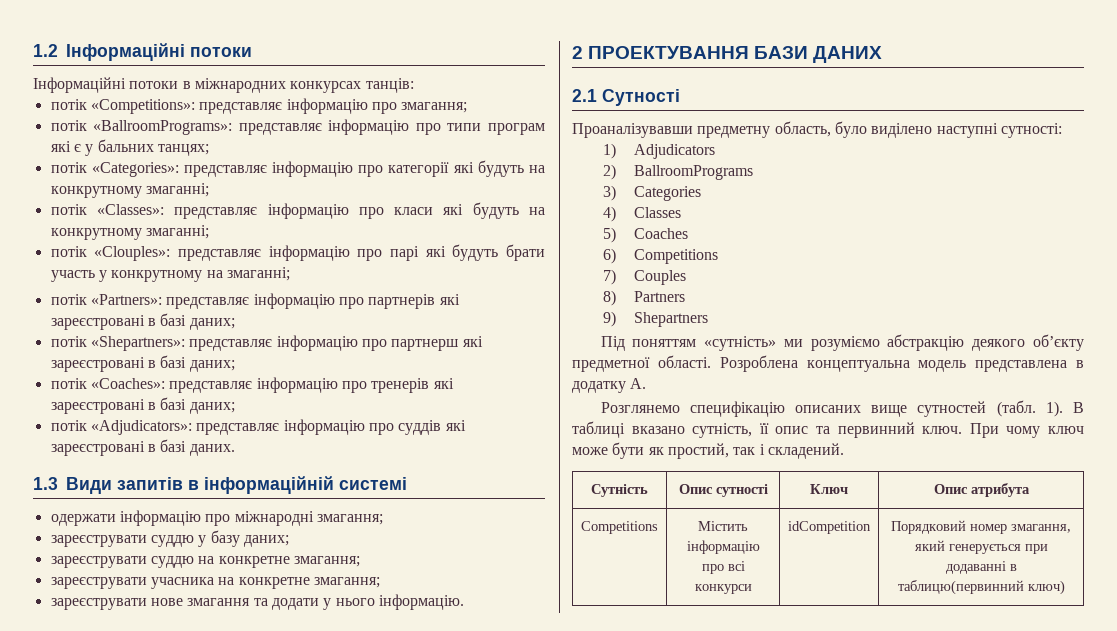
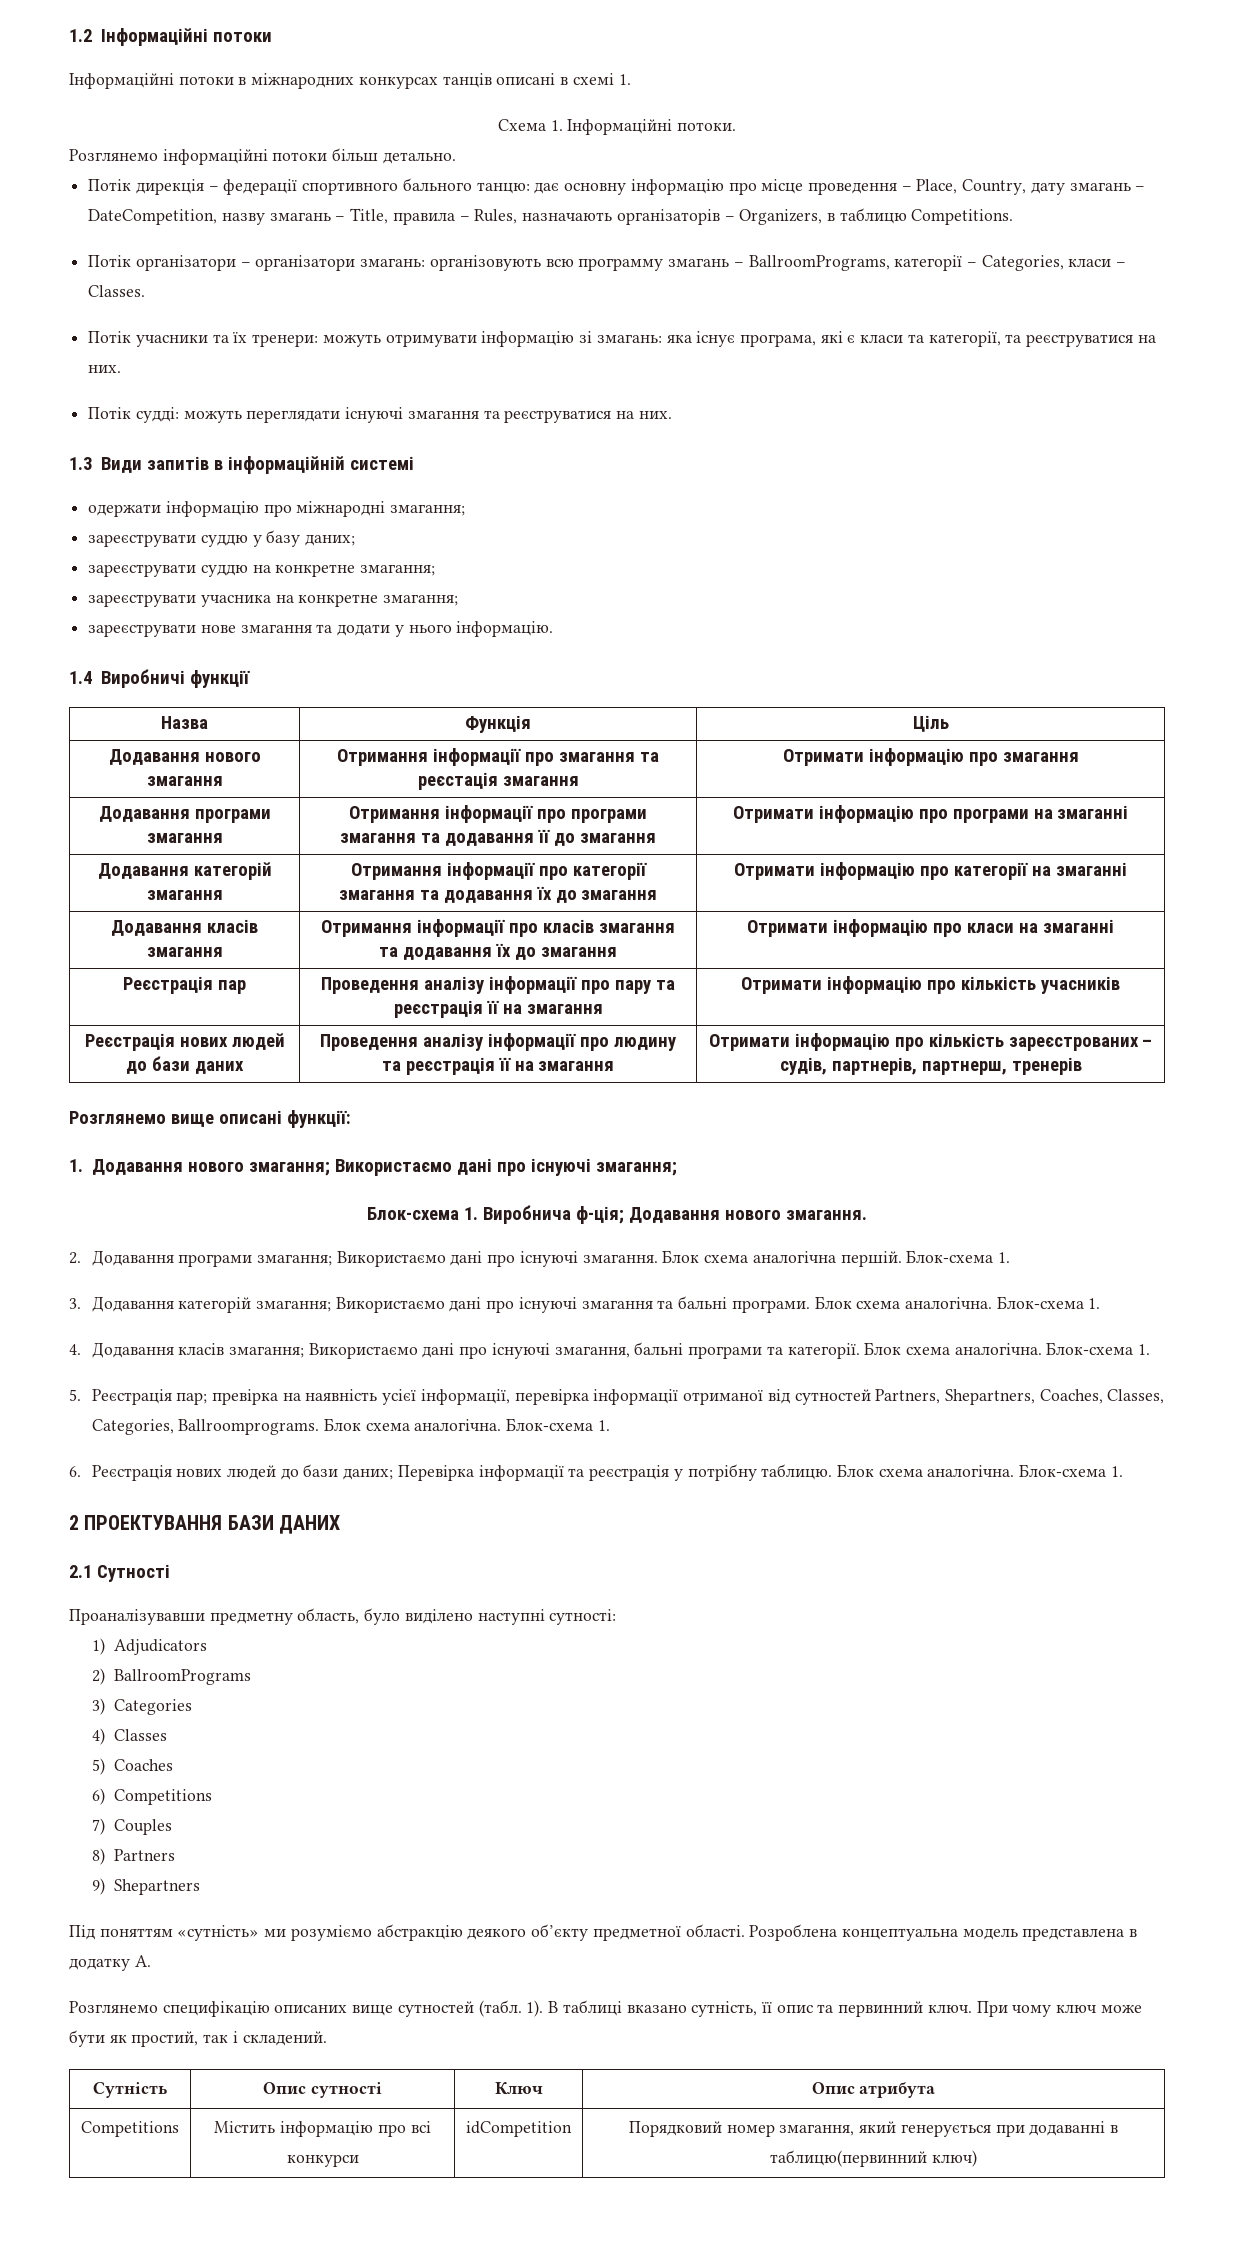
- Інформаційні потоки в міжнародних конкурсах танців:
- потік «Competitions»: представляє інформацію про змагання;
- потік «BallroomPrograms»: представляє інформацію про типи програм які є у бальних танцях;
- потік «Categories»: представляє інформацію про категорії які будуть на конкрутному змаганні;
- потік «Classes»: представляє інформацію про класи які будуть на конкрутному змаганні;
- потік «Clouples»: представляє інформацію про парі які будуть брати участь у конкрутному на змаганні;
- потік «Partners»: представляє інформацію про партнерів які зареєстровані в базі даних;
- потік «Shepartners»: представляє інформацію про партнерш які зареєстровані в базі даних;
- потік «Coaches»: представляє інформацію про тренерів які зареєстровані в базі даних;
- потік «Adjudicators»: представляє інформацію про суддів які зареєстровані в базі даних.
+ Інформаційні потоки в міжнародних конкурсах танців описані в схемі 1.
+ Схема 1. Інформаційні потоки.
+ Розглянемо інформаційні потоки більш детально.
+ Потік дирекція – федерації спортивного бального танцю: дає основну інформацію про місце проведення – Place, Country, дату змагань – DateCompetition, назву змагань – Title, правила – Rules, назначають організаторів – Organizers, в таблицю Competitions.
+ Потік організатори – організатори змагань: організовують всю программу змагань – BallroomPrograms, категорії – Categories, класи – Classes.
+ Потік учасники та їх тренери: можуть отримувати інформацію зі змагань: яка існує програма, які є класи та категорії, та реєструватися на них.
+ Потік судді: можуть переглядати існуючі змагання та реєструватися на них.
+ 1.4 Виробничі функції
+ Назва | Функція | Ціль
+ Додавання нового змагання | Отримання інформації про змагання та реєстація змагання | Отримати інформацію про змагання
+ Додавання програми змагання | Отримання інформації про програми змагання та додавання її до змагання | Отримати інформацію про програми на змаганні
+ Додавання категорій змагання | Отримання інформації про категорії змагання та додавання їх до змагання | Отримати інформацію про категорії на змаганні
+ Додавання класів змагання | Отримання інформації про класів змагання та додавання їх до змагання | Отримати інформацію про класи на змаганні
+ Реєстрація пар | Проведення аналізу інформації про пару та реєстрація її на змагання | Отримати інформацію про кількість учасників
+ Реєстрація нових людей до бази даних | Проведення аналізу інформації про людину та реєстрація її на змагання | Отримати інформацію про кількість зареєстрованих – судів, партнерів, партнерш, тренерів
+ Розглянемо вище описані функції:
+ 1. Додавання нового змагання; Використаємо дані про існуючі змагання;
+ Блок-схема 1. Виробнича ф-ція; Додавання нового змагання.
+ 2. Додавання програми змагання; Використаємо дані про існуючі змагання. Блок схема аналогічна першій. Блок-схема 1.
+ 3. Додавання категорій змагання; Використаємо дані про існуючі змагання та бальні програми. Блок схема аналогічна. Блок-схема 1.
+ 4. Додавання класів змагання; Використаємо дані про існуючі змагання, бальні програми та категорії. Блок схема аналогічна. Блок-схема 1.
+ 5. Реєстрація пар; превірка на наявність усієї інформації, перевірка інформації отриманої від сутностей Partners, Shepartners, Coaches, Classes, Categories, Ballroomprograms. Блок схема аналогічна. Блок-схема 1.
+ 6. Реєстрація нових людей до бази даних; Перевірка інформації та реєстрація у потрібну таблицю. Блок схема аналогічна. Блок-схема 1.

